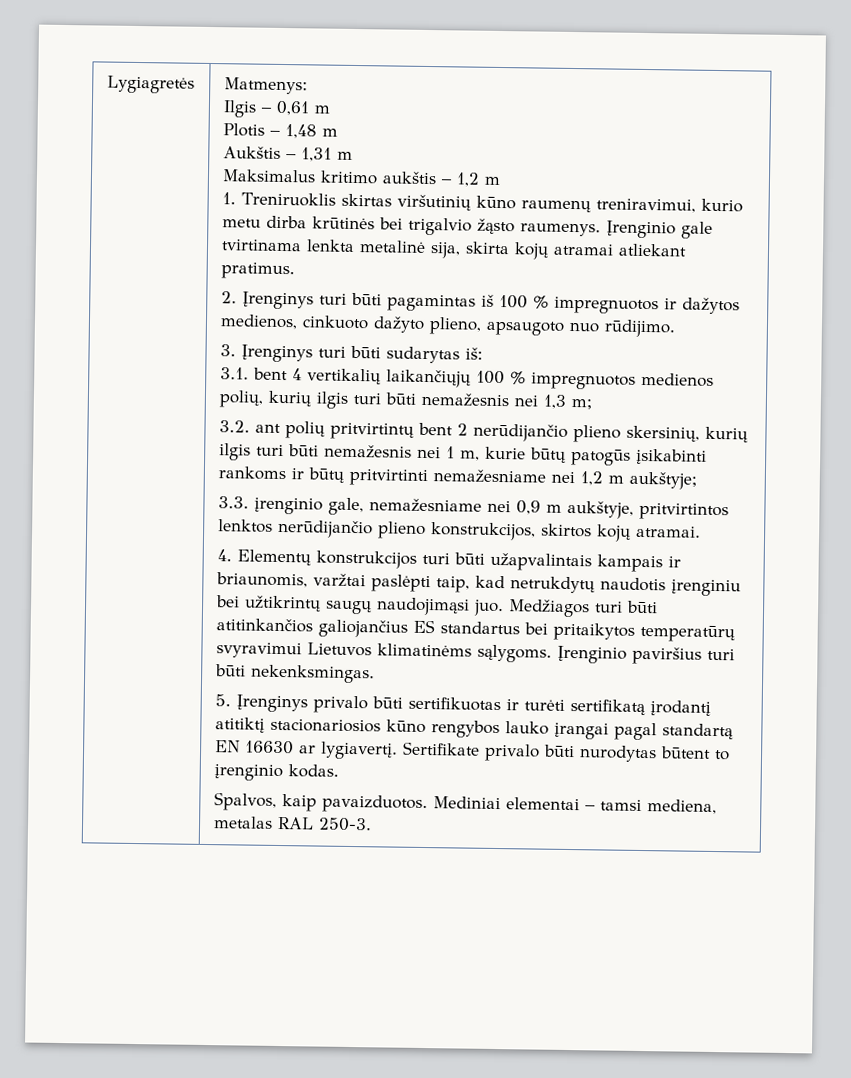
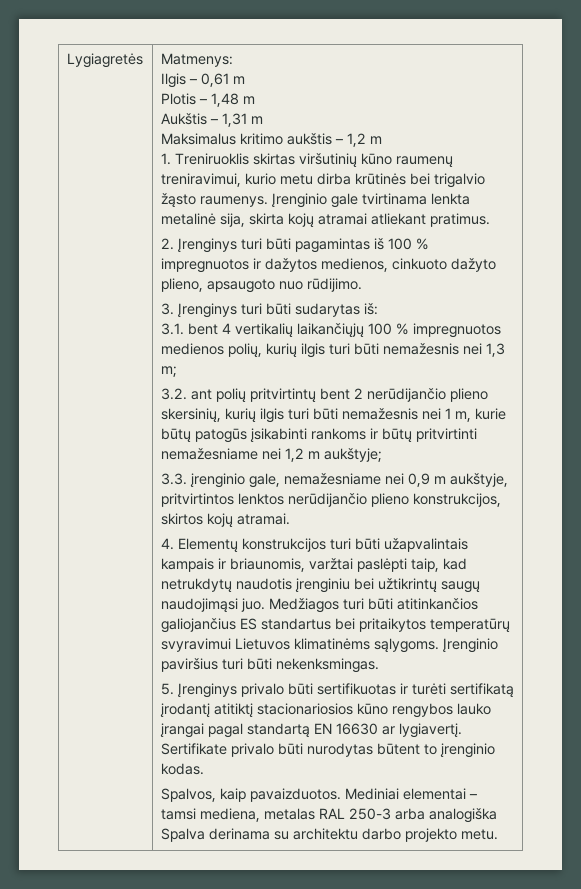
- Mediniai elementai – tamsi mediena, metalas RAL 250-3.
+ Mediniai elementai – tamsi mediena, metalas RAL 250-3 arba analogiška Spalva derinama su architektu darbo projekto metu.

